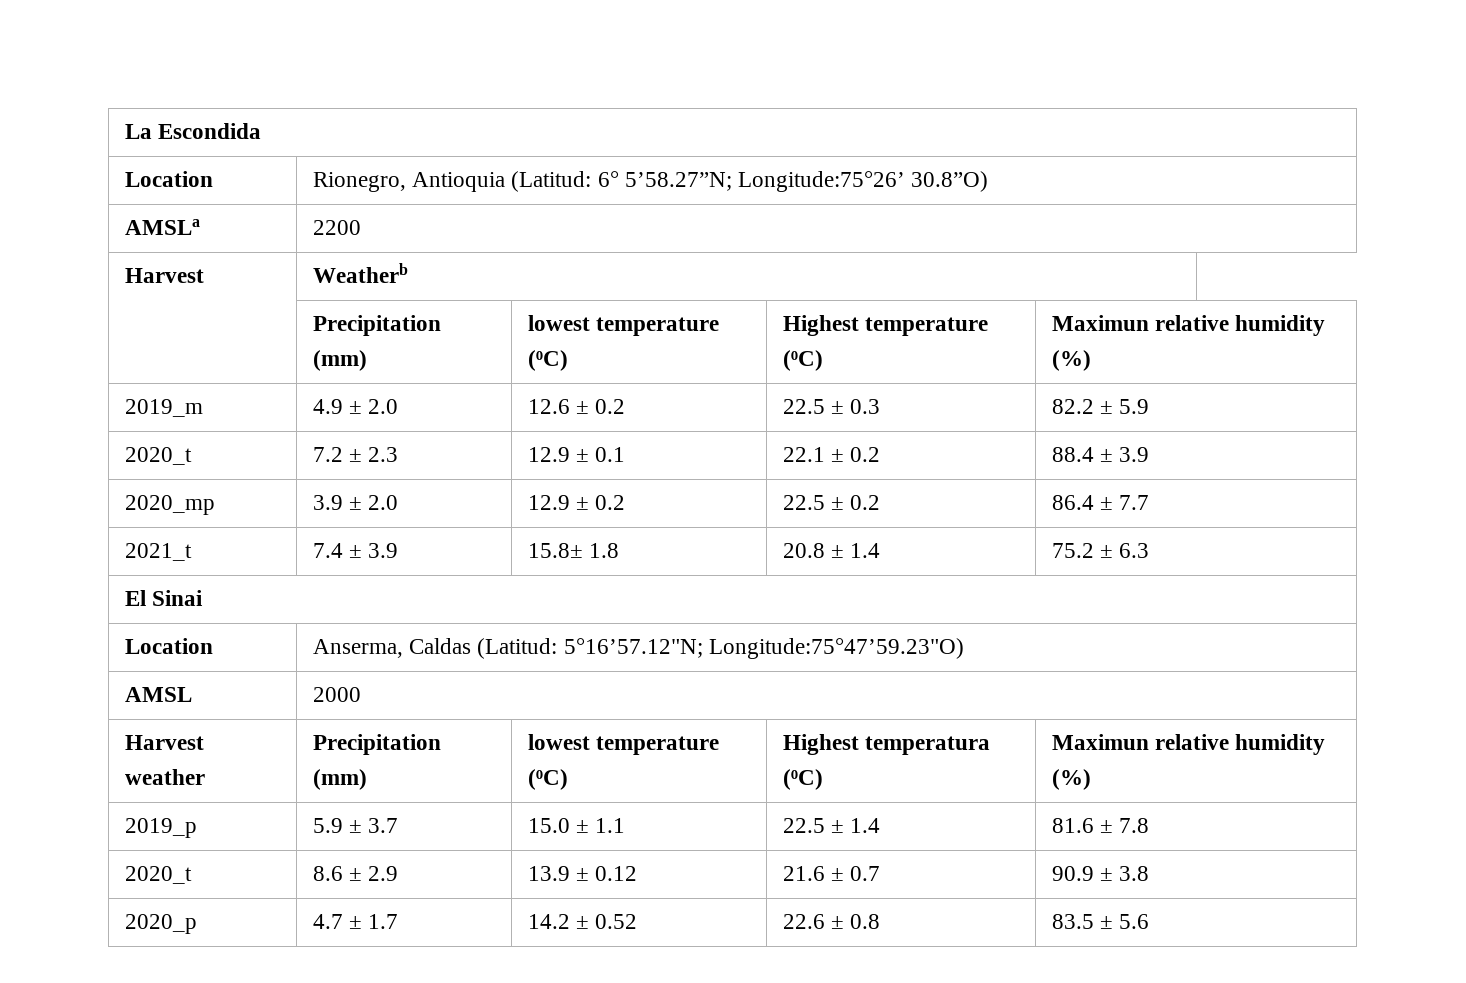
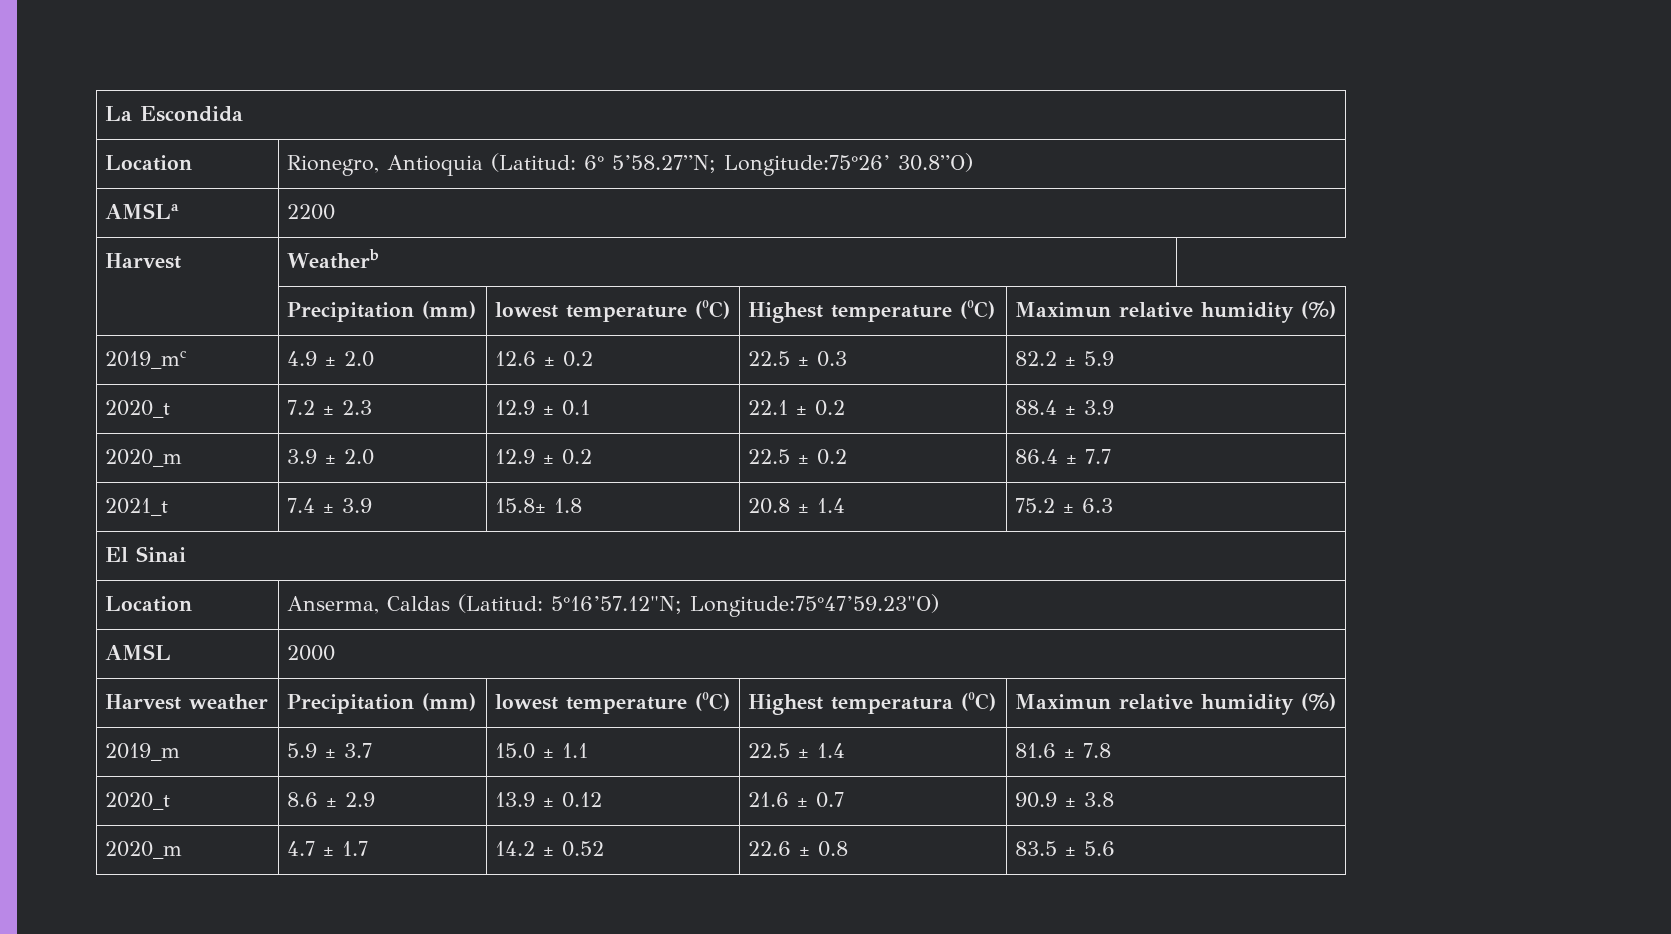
- 2019_m | 4.9 ± 2.0 | 12.6 ± 0.2 | 22.5 ± 0.3 | 82.2 ± 5.9
+ 2019_mc | 4.9 ± 2.0 | 12.6 ± 0.2 | 22.5 ± 0.3 | 82.2 ± 5.9
- 2020_mp | 3.9 ± 2.0 | 12.9 ± 0.2 | 22.5 ± 0.2 | 86.4 ± 7.7
+ 2020_m | 3.9 ± 2.0 | 12.9 ± 0.2 | 22.5 ± 0.2 | 86.4 ± 7.7
- 2019_p | 5.9 ± 3.7 | 15.0 ± 1.1 | 22.5 ± 1.4 | 81.6 ± 7.8
+ 2019_m | 5.9 ± 3.7 | 15.0 ± 1.1 | 22.5 ± 1.4 | 81.6 ± 7.8
- 2020_p | 4.7 ± 1.7 | 14.2 ± 0.52 | 22.6 ± 0.8 | 83.5 ± 5.6
+ 2020_m | 4.7 ± 1.7 | 14.2 ± 0.52 | 22.6 ± 0.8 | 83.5 ± 5.6

